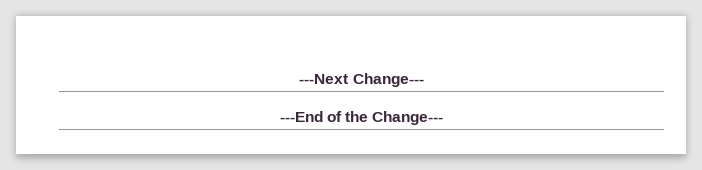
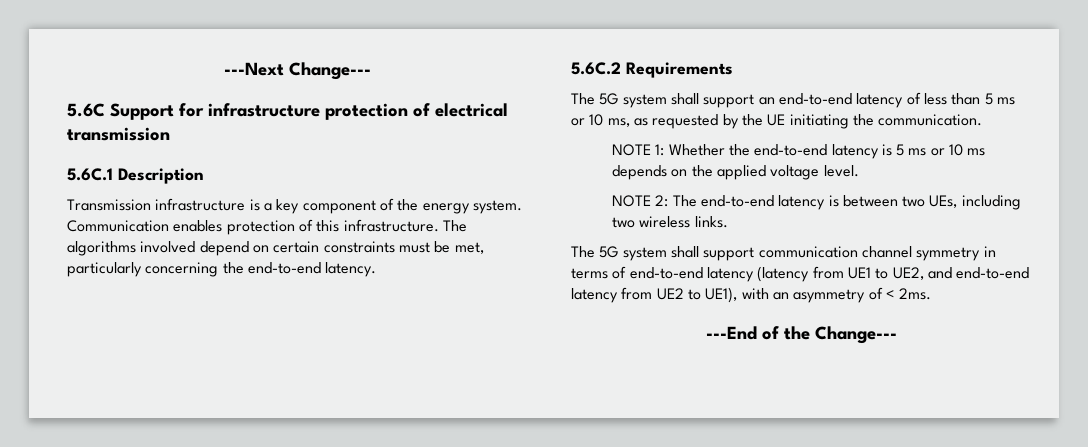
+ 5.6C Support for infrastructure protection of electrical transmission
+ 5.6C.1 Description
+ Transmission infrastructure is a key component of the energy system. Communication enables protection of this infrastructure. The algorithms involved depend on certain constraints must be met, particularly concerning the end-to-end latency.
+ 5.6C.2 Requirements
+ The 5G system shall support an end-to-end latency of less than 5 ms or 10 ms, as requested by the UE initiating the communication.
+ NOTE 1: Whether the end-to-end latency is 5 ms or 10 ms depends on the applied voltage level.
+ NOTE 2: The end-to-end latency is between two UEs, including two wireless links.
+ The 5G system shall support communication channel symmetry in terms of end-to-end latency (latency from UE1 to UE2, and end-to-end latency from UE2 to UE1), with an asymmetry of < 2ms.

